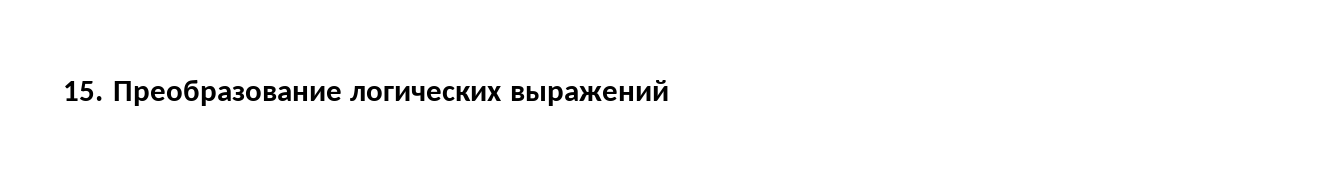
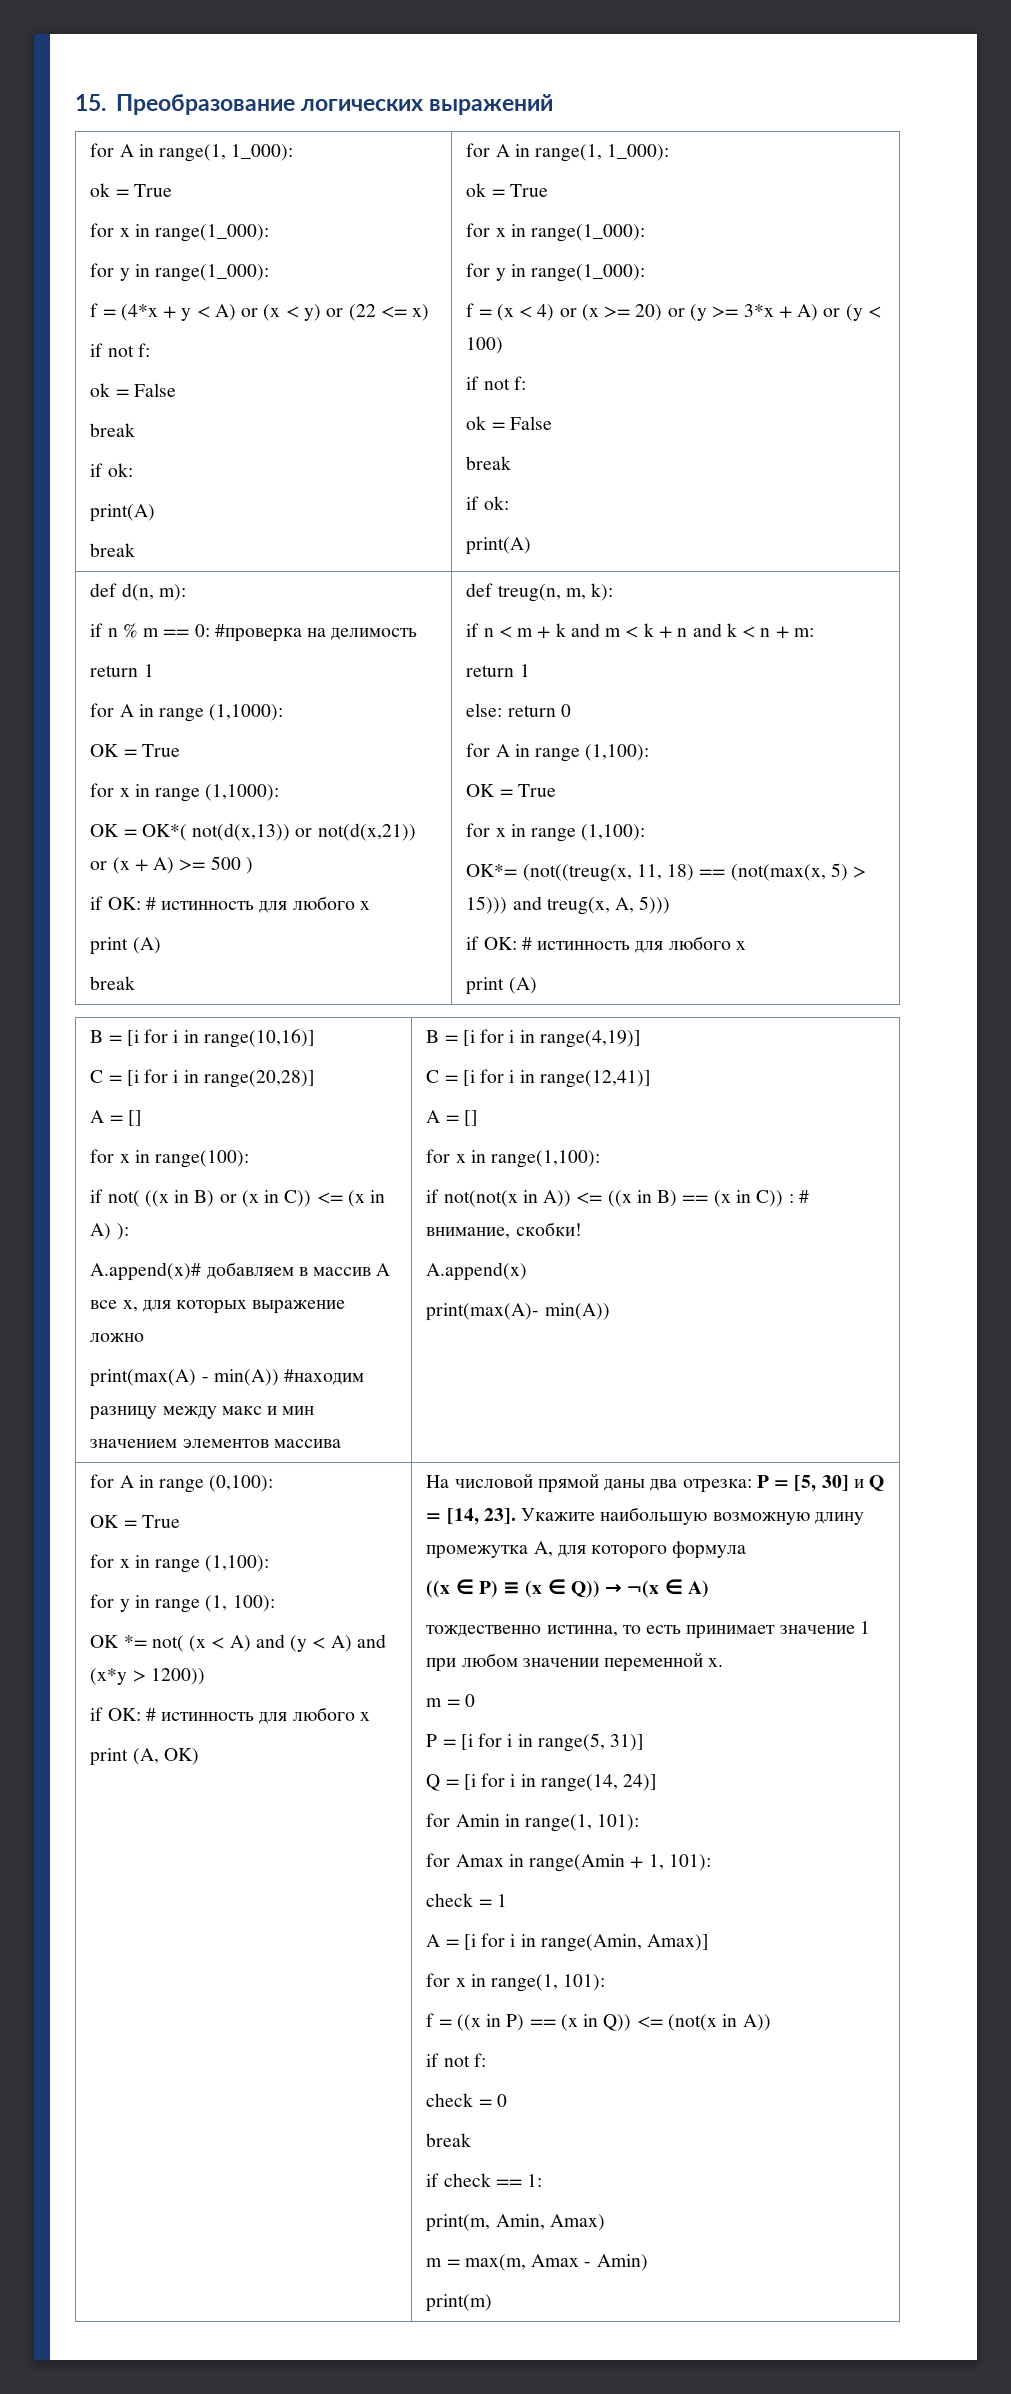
  15. Преобразование логических выражений
+ for A in range(1, 1_000):
+ ok = True
+ for x in range(1_000):
+ for y in range(1_000):
+ f = (4*x + y < A) or (x < y) or (22 <= x)
+ if not f:
+ ok = False
+ break
+ if ok:
+ print(A)
+ break | for A in range(1, 1_000):
+ ok = True
+ for x in range(1_000):
+ for y in range(1_000):
+ f = (x < 4) or (x >= 20) or (y >= 3*x + A) or (y < 100)
+ if not f:
+ ok = False
+ break
+ if ok:
+ print(A)
+ def d(n, m):
+ if n % m == 0: #проверка на делимость
+ return 1
+ for A in range (1,1000):
+ OK = True
+ for x in range (1,1000):
+ OK = OK*( not(d(x,13)) or not(d(x,21)) or (x + A) >= 500 )
+ if OK: # истинность для любого х
+ print (A)
+ break | def treug(n, m, k):
+ if n < m + k and m < k + n and k < n + m:
+ return 1
+ else: return 0
+ for A in range (1,100):
+ OK = True
+ for x in range (1,100):
+ OK*= (not((treug(x, 11, 18) == (not(max(x, 5) > 15))) and treug(x, A, 5)))
+ if OK: # истинность для любого х
+ print (A)
+ B = [i for i in range(10,16)]
+ C = [i for i in range(20,28)]
+ A = []
+ for x in range(100):
+ if not( ((x in B) or (x in C)) <= (x in A) ):
+ A.append(x)# добавляем в массив А все х, для которых выражение ложно
+ print(max(A) - min(A)) #находим разницу между макс и мин значением элементов массива | B = [i for i in range(4,19)]
+ C = [i for i in range(12,41)]
+ A = []
+ for x in range(1,100):
+ if not(not(x in A)) <= ((x in B) == (x in C)) : # внимание, скобки!
+ A.append(x)
+ print(max(A)- min(A))
+ for A in range (0,100):
+ OK = True
+ for x in range (1,100):
+ for y in range (1, 100):
+ OK *= not( (x < A) and (y < A) and (x*y > 1200))
+ if OK: # истинность для любого х
+ print (A, OK) | На числовой прямой даны два отрезка: P = [5, 30] и Q = [14, 23]. Укажите наибольшую возможную длину промежутка A, для которого формула
+ ((x ∈ P) ≡ (x ∈ Q)) → ¬(x ∈ A)
+ тождественно истинна, то есть принимает значение 1 при любом значении переменной х.
+ m = 0
+ P = [i for i in range(5, 31)]
+ Q = [i for i in range(14, 24)]
+ for Amin in range(1, 101):
+ for Amax in range(Amin + 1, 101):
+ check = 1
+ A = [i for i in range(Amin, Amax)]
+ for x in range(1, 101):
+ f = ((x in P) == (x in Q)) <= (not(x in A))
+ if not f:
+ check = 0
+ break
+ if check == 1:
+ print(m, Amin, Amax)
+ m = max(m, Amax - Amin)
+ print(m)

